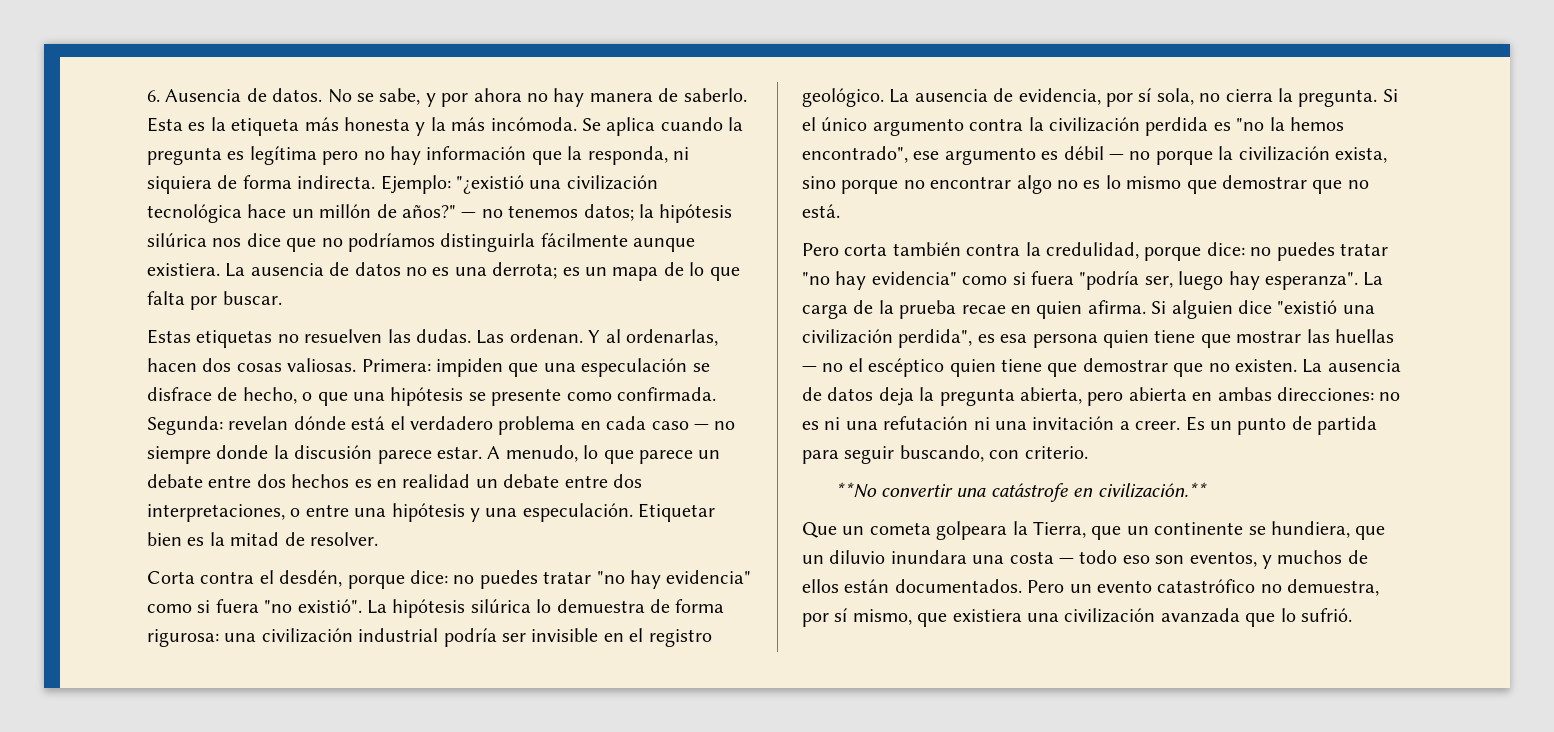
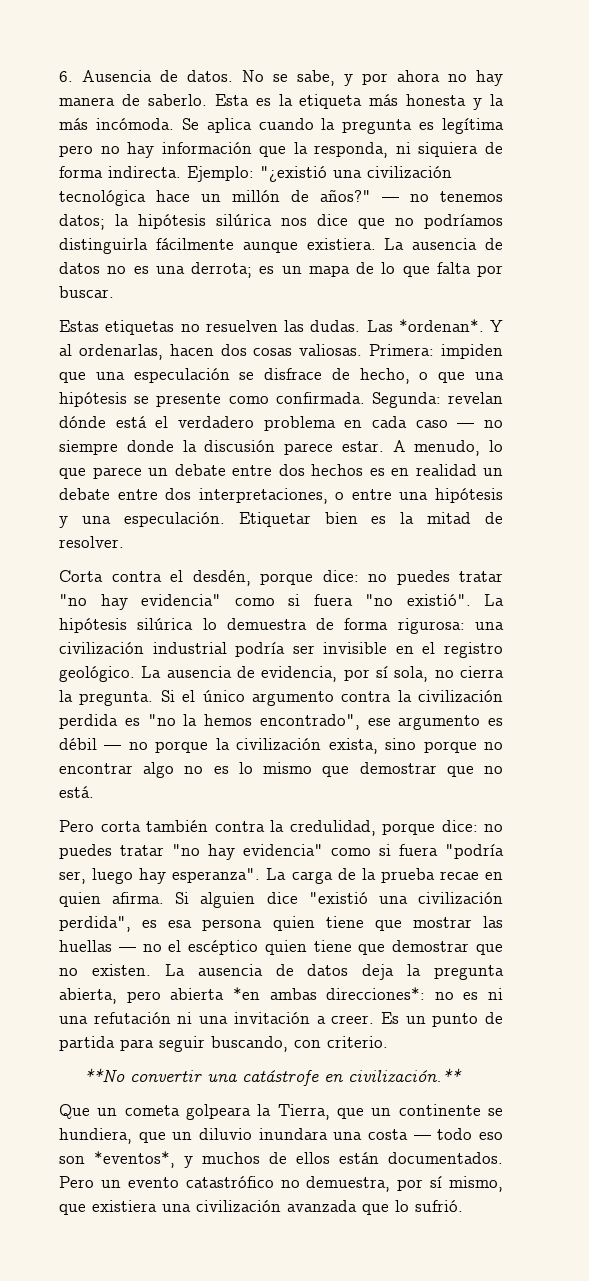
- Las ordenan.
+ Las *ordenan*.
- La ausencia de datos deja la pregunta abierta, pero abierta en ambas direcciones: no es ni una refutación ni una invitación a creer.
+ La ausencia de datos deja la pregunta abierta, pero abierta *en ambas direcciones*: no es ni una refutación ni una invitación a creer.
- Que un cometa golpeara la Tierra, que un continente se hundiera, que un diluvio inundara una costa — todo eso son eventos, y muchos de ellos están documentados.
+ Que un cometa golpeara la Tierra, que un continente se hundiera, que un diluvio inundara una costa — todo eso son *eventos*, y muchos de ellos están documentados.

